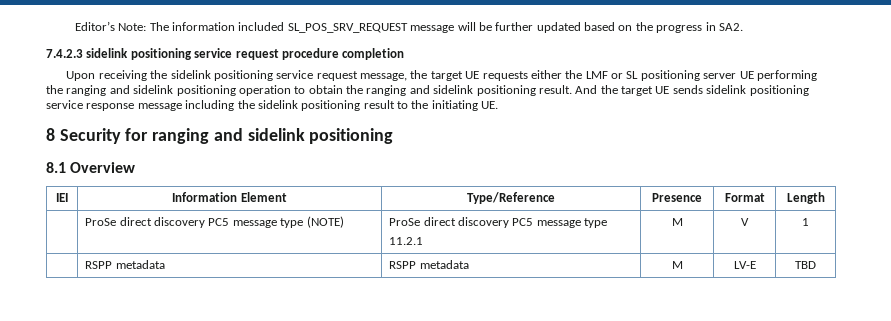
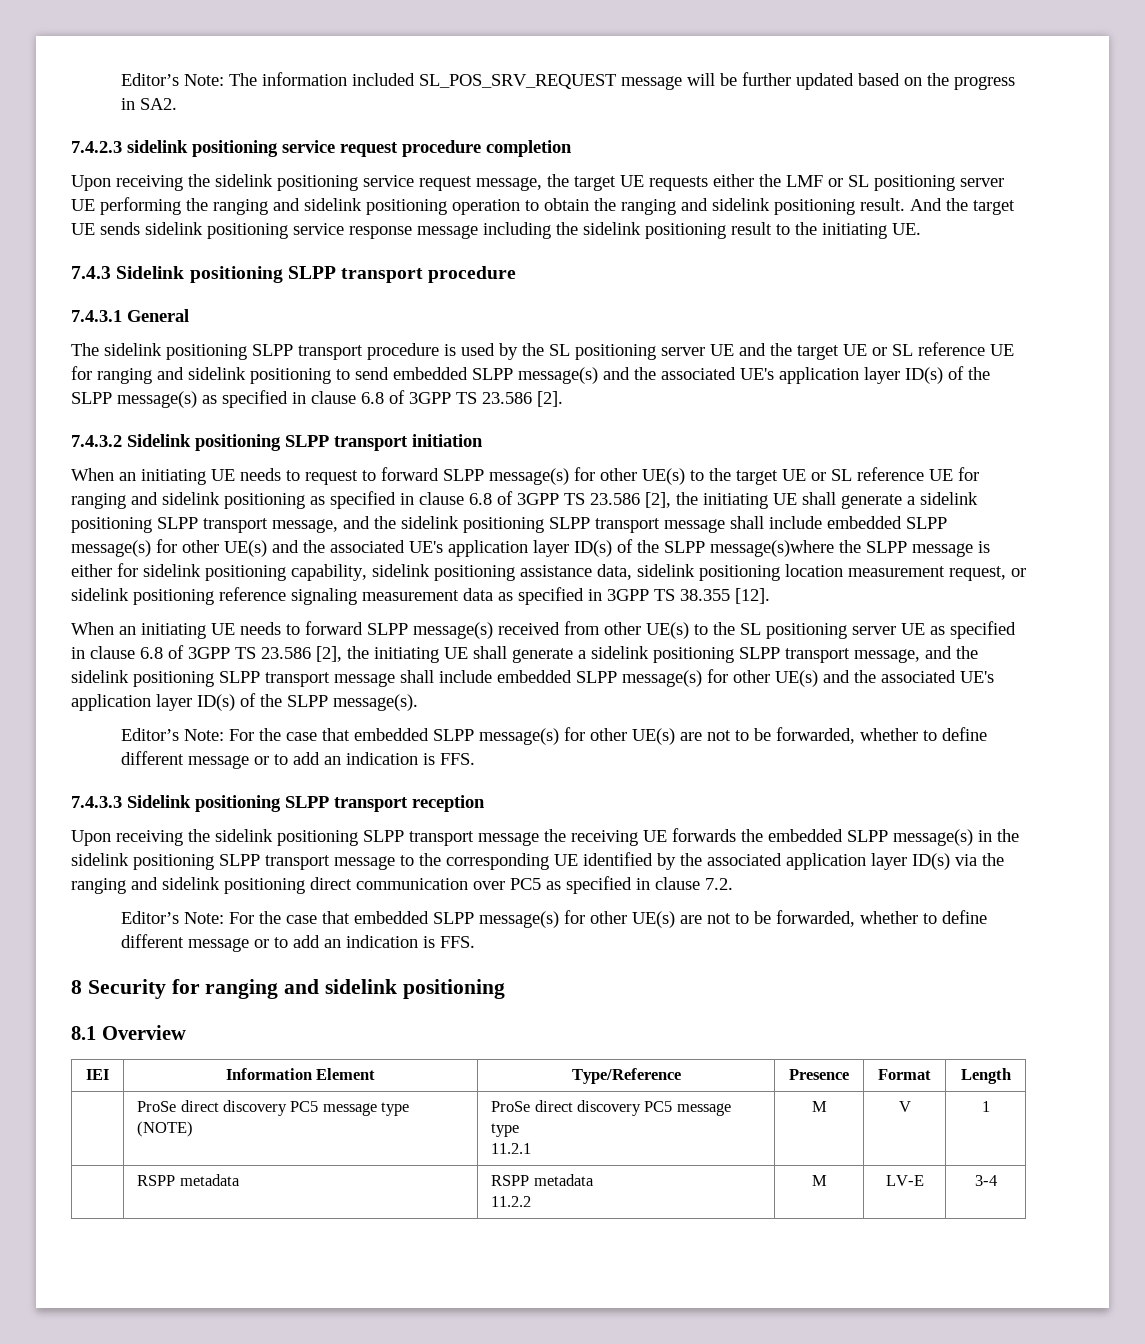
+ 7.4.3 Sidelink positioning SLPP transport procedure
+ 7.4.3.1 General
+ The sidelink positioning SLPP transport procedure is used by the SL positioning server UE and the target UE or SL reference UE for ranging and sidelink positioning to send embedded SLPP message(s) and the associated UE's application layer ID(s) of the SLPP message(s) as specified in clause 6.8 of 3GPP TS 23.586 [2].
+ 7.4.3.2 Sidelink positioning SLPP transport initiation
+ When an initiating UE needs to request to forward SLPP message(s) for other UE(s) to the target UE or SL reference UE for ranging and sidelink positioning as specified in clause 6.8 of 3GPP TS 23.586 [2], the initiating UE shall generate a sidelink positioning SLPP transport message, and the sidelink positioning SLPP transport message shall include embedded SLPP message(s) for other UE(s) and the associated UE's application layer ID(s) of the SLPP message(s)where the SLPP message is either for sidelink positioning capability, sidelink positioning assistance data, sidelink positioning location measurement request, or sidelink positioning reference signaling measurement data as specified in 3GPP TS 38.355 [12].
+ When an initiating UE needs to forward SLPP message(s) received from other UE(s) to the SL positioning server UE as specified in clause 6.8 of 3GPP TS 23.586 [2], the initiating UE shall generate a sidelink positioning SLPP transport message, and the sidelink positioning SLPP transport message shall include embedded SLPP message(s) for other UE(s) and the associated UE's application layer ID(s) of the SLPP message(s).
+ Editor’s Note: For the case that embedded SLPP message(s) for other UE(s) are not to be forwarded, whether to define different message or to add an indication is FFS.
+ 7.4.3.3 Sidelink positioning SLPP transport reception
+ Upon receiving the sidelink positioning SLPP transport message the receiving UE forwards the embedded SLPP message(s) in the sidelink positioning SLPP transport message to the corresponding UE identified by the associated application layer ID(s) via the ranging and sidelink positioning direct communication over PC5 as specified in clause 7.2.
+ Editor’s Note: For the case that embedded SLPP message(s) for other UE(s) are not to be forwarded, whether to define different message or to add an indication is FFS.
- | RSPP metadata | RSPP metadata | M | LV-E | TBD
+ | RSPP metadata | RSPP metadata
+ 11.2.2 | M | LV-E | 3-4

